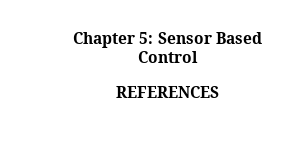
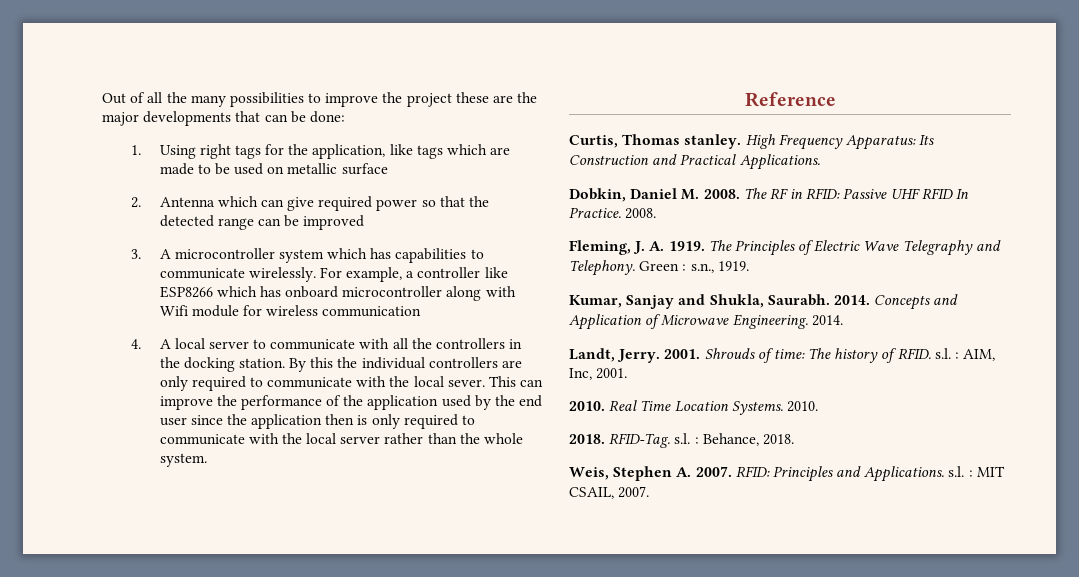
- Chapter 5: Sensor Based Control
- REFERENCES
+ Out of all the many possibilities to improve the project these are the major developments that can be done:
+ 1. Using right tags for the application, like tags which are made to be used on metallic surface
+ 2. Antenna which can give required power so that the detected range can be improved
+ 3. A microcontroller system which has capabilities to communicate wirelessly. For example, a controller like ESP8266 which has onboard microcontroller along with Wifi module for wireless communication
+ 4. A local server to communicate with all the controllers in the docking station. By this the individual controllers are only required to communicate with the local sever. This can improve the performance of the application used by the end user since the application then is only required to communicate with the local server rather than the whole system.
+ Reference
+ Curtis, Thomas stanley. High Frequency Apparatus: Its Construction and Practical Applications.
+ Dobkin, Daniel M. 2008. The RF in RFID: Passive UHF RFID In Practice. 2008.
+ Fleming, J. A. 1919. The Principles of Electric Wave Telegraphy and Telephony. Green : s.n., 1919.
+ Kumar, Sanjay and Shukla, Saurabh. 2014. Concepts and Application of Microwave Engineering. 2014.
+ Landt, Jerry. 2001. Shrouds of time: The history of RFID. s.l. : AIM, Inc, 2001.
+ 2010. Real Time Location Systems. 2010.
+ 2018. RFID-Tag. s.l. : Behance, 2018.
+ Weis, Stephen A. 2007. RFID: Principles and Applications. s.l. : MIT CSAIL, 2007.

